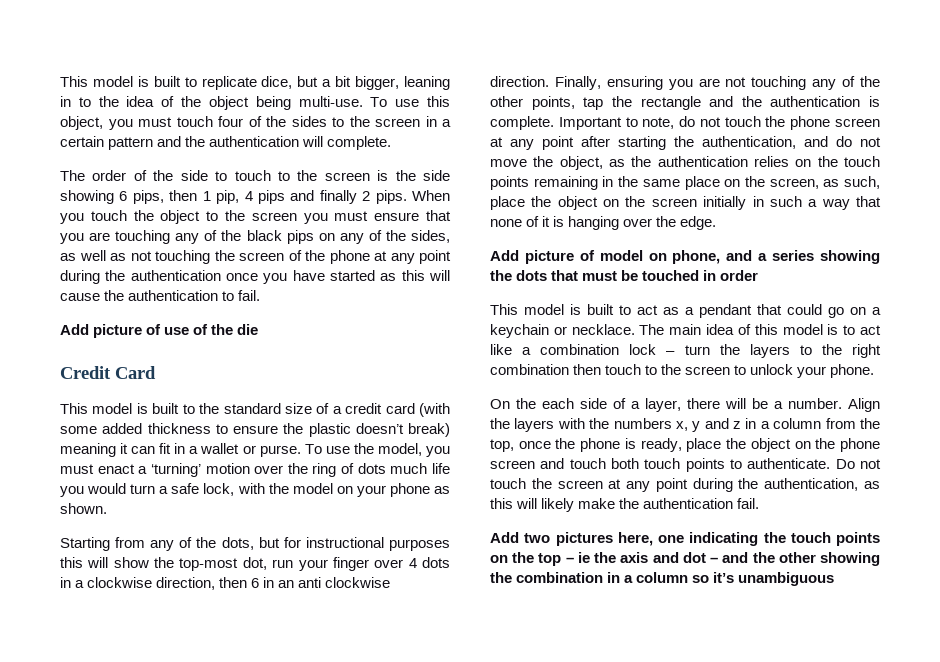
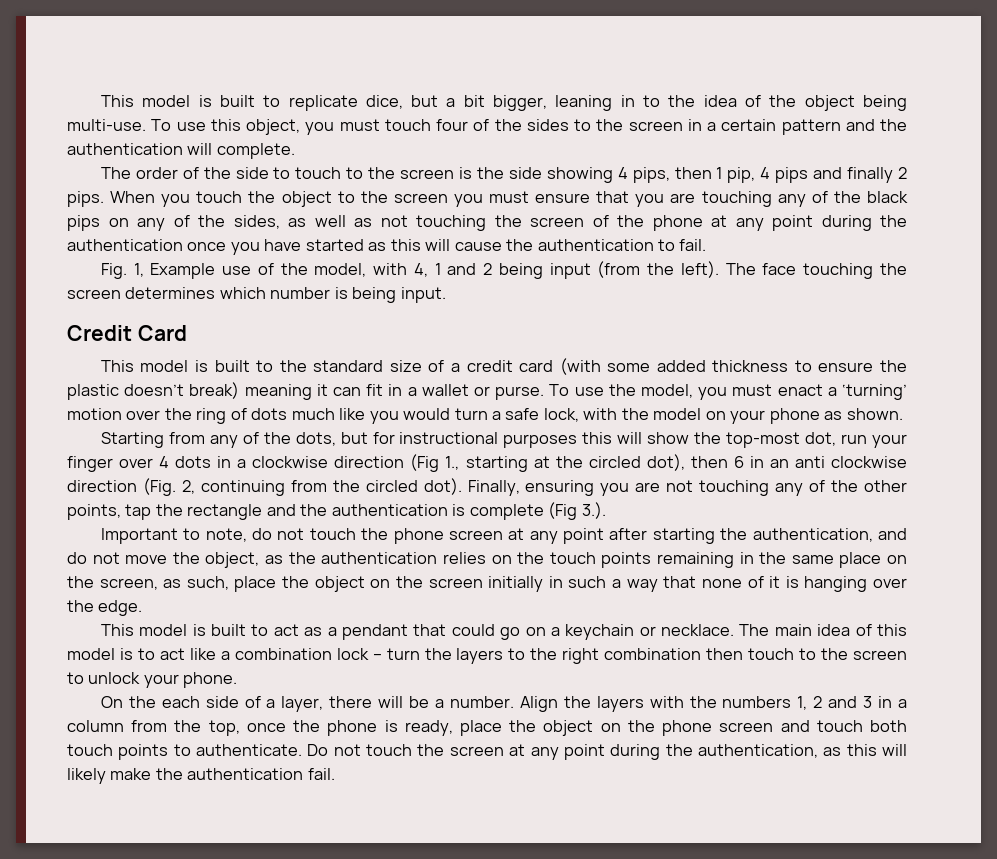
- The order of the side to touch to the screen is the side showing 6 pips, then 1 pip, 4 pips and finally 2 pips.
+ The order of the side to touch to the screen is the side showing 4 pips, then 1 pip, 4 pips and finally 2 pips.
- Add picture of use of the die
+ Fig. 1, Example use of the model, with 4, 1 and 2 being input (from the left). The face touching the screen determines which number is being input.
- To use the model, you must enact a ‘turning’ motion over the ring of dots much life you would turn a safe lock, with the model on your phone as shown.
+ To use the model, you must enact a ‘turning’ motion over the ring of dots much like you would turn a safe lock, with the model on your phone as shown.
- Starting from any of the dots, but for instructional purposes this will show the top-most dot, run your finger over 4 dots in a clockwise direction, then 6 in an anti clockwise direction.
+ Starting from any of the dots, but for instructional purposes this will show the top-most dot, run your finger over 4 dots in a clockwise direction (Fig 1., starting at the circled dot), then 6 in an anti clockwise direction (Fig. 2, continuing from the circled dot).
- Finally, ensuring you are not touching any of the other points, tap the rectangle and the authentication is complete. Important to note, do not touch the phone screen at any point after starting the authentication, and do not move the object, as the authentication relies on the touch points remaining in the same place on the screen, as such, place the object on the screen initially in such a way that none of it is hanging over the edge.
+ Finally, ensuring you are not touching any of the other points, tap the rectangle and the authentication is complete (Fig 3.).
+ Important to note, do not touch the phone screen at any point after starting the authentication, and do not move the object, as the authentication relies on the touch points remaining in the same place on the screen, as such, place the object on the screen initially in such a way that none of it is hanging over the edge.
- Add picture of model on phone, and a series showing the dots that must be touched in order
- Align the layers with the numbers x, y and z in a column from the top, once the phone is ready, place the object on the phone screen and touch both touch points to authenticate.
+ Align the layers with the numbers 1, 2 and 3 in a column from the top, once the phone is ready, place the object on the phone screen and touch both touch points to authenticate.
- Add two pictures here, one indicating the touch points on the top – ie the axis and dot – and the other showing the combination in a column so it’s unambiguous

